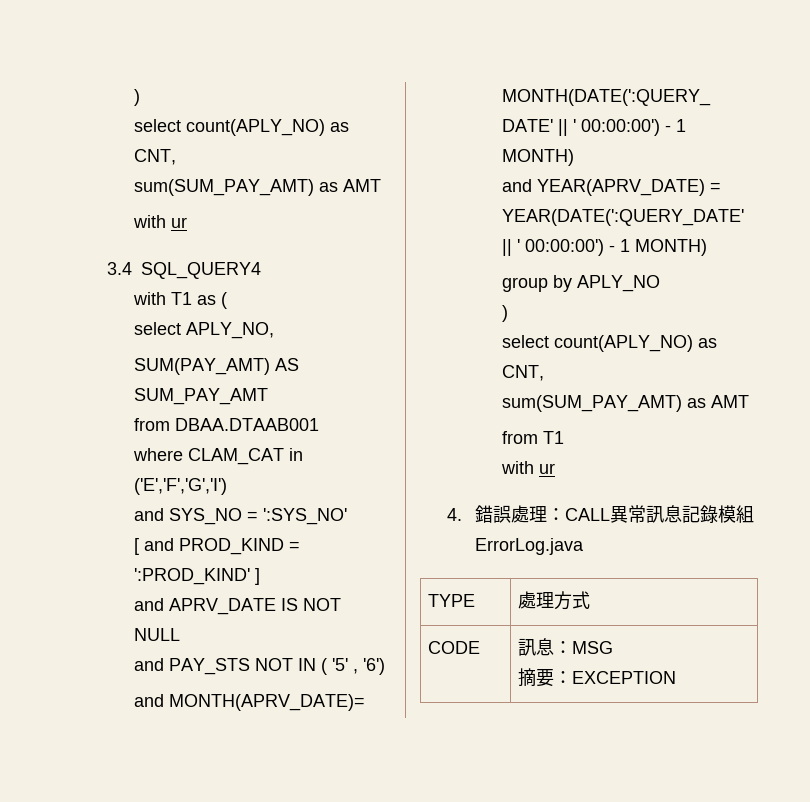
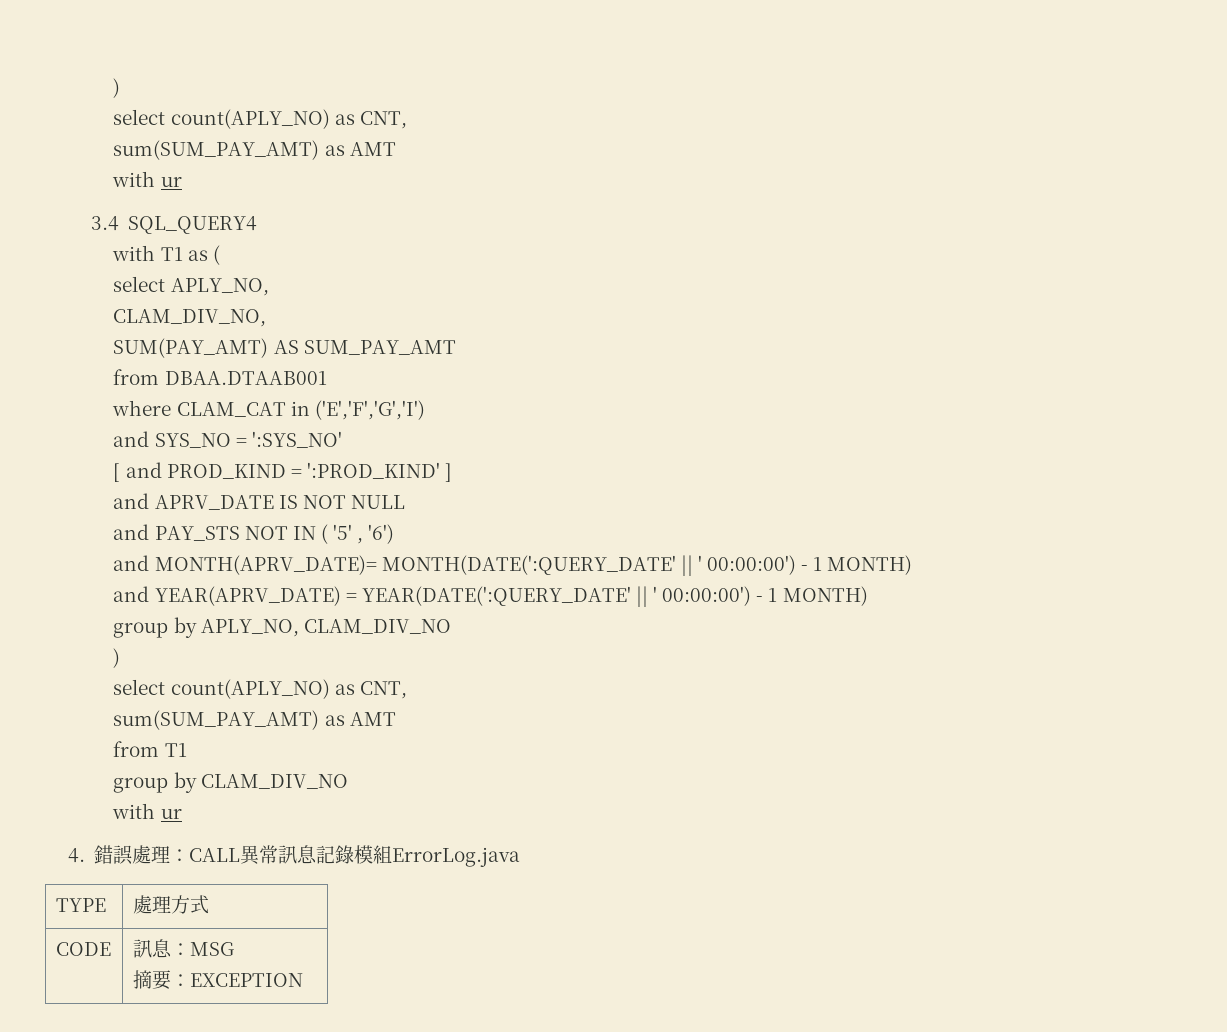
+ CLAM_DIV_NO,
- group by APLY_NO
+ group by APLY_NO, CLAM_DIV_NO
+ group by CLAM_DIV_NO

